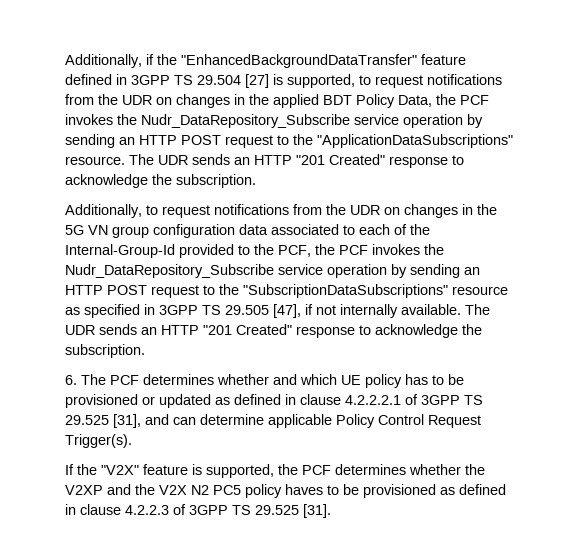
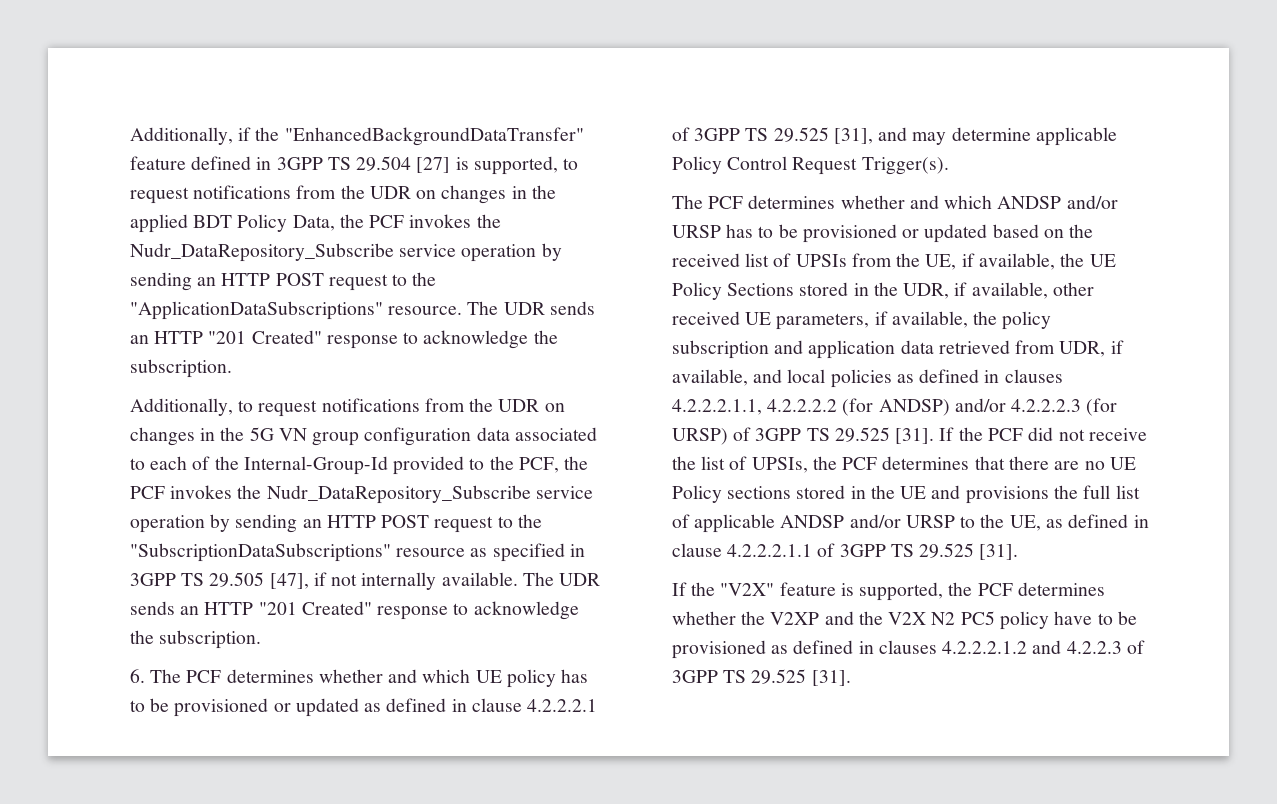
- 6. The PCF determines whether and which UE policy has to be provisioned or updated as defined in clause 4.2.2.2.1 of 3GPP TS 29.525 [31], and can determine applicable Policy Control Request Trigger(s).
+ 6. The PCF determines whether and which UE policy has to be provisioned or updated as defined in clause 4.2.2.2.1 of 3GPP TS 29.525 [31], and may determine applicable Policy Control Request Trigger(s).
+ The PCF determines whether and which ANDSP and/or URSP has to be provisioned or updated based on the received list of UPSIs from the UE, if available, the UE Policy Sections stored in the UDR, if available, other received UE parameters, if available, the policy subscription and application data retrieved from UDR, if available, and local policies as defined in clauses 4.2.2.2.1.1, 4.2.2.2.2 (for ANDSP) and/or 4.2.2.2.3 (for URSP) of 3GPP TS 29.525 [31]. If the PCF did not receive the list of UPSIs, the PCF determines that there are no UE Policy sections stored in the UE and provisions the full list of applicable ANDSP and/or URSP to the UE, as defined in clause 4.2.2.2.1.1 of 3GPP TS 29.525 [31].
- If the "V2X" feature is supported, the PCF determines whether the V2XP and the V2X N2 PC5 policy haves to be provisioned as defined in clause 4.2.2.3 of 3GPP TS 29.525 [31].
+ If the "V2X" feature is supported, the PCF determines whether the V2XP and the V2X N2 PC5 policy have to be provisioned as defined in clauses 4.2.2.2.1.2 and 4.2.2.3 of 3GPP TS 29.525 [31].

